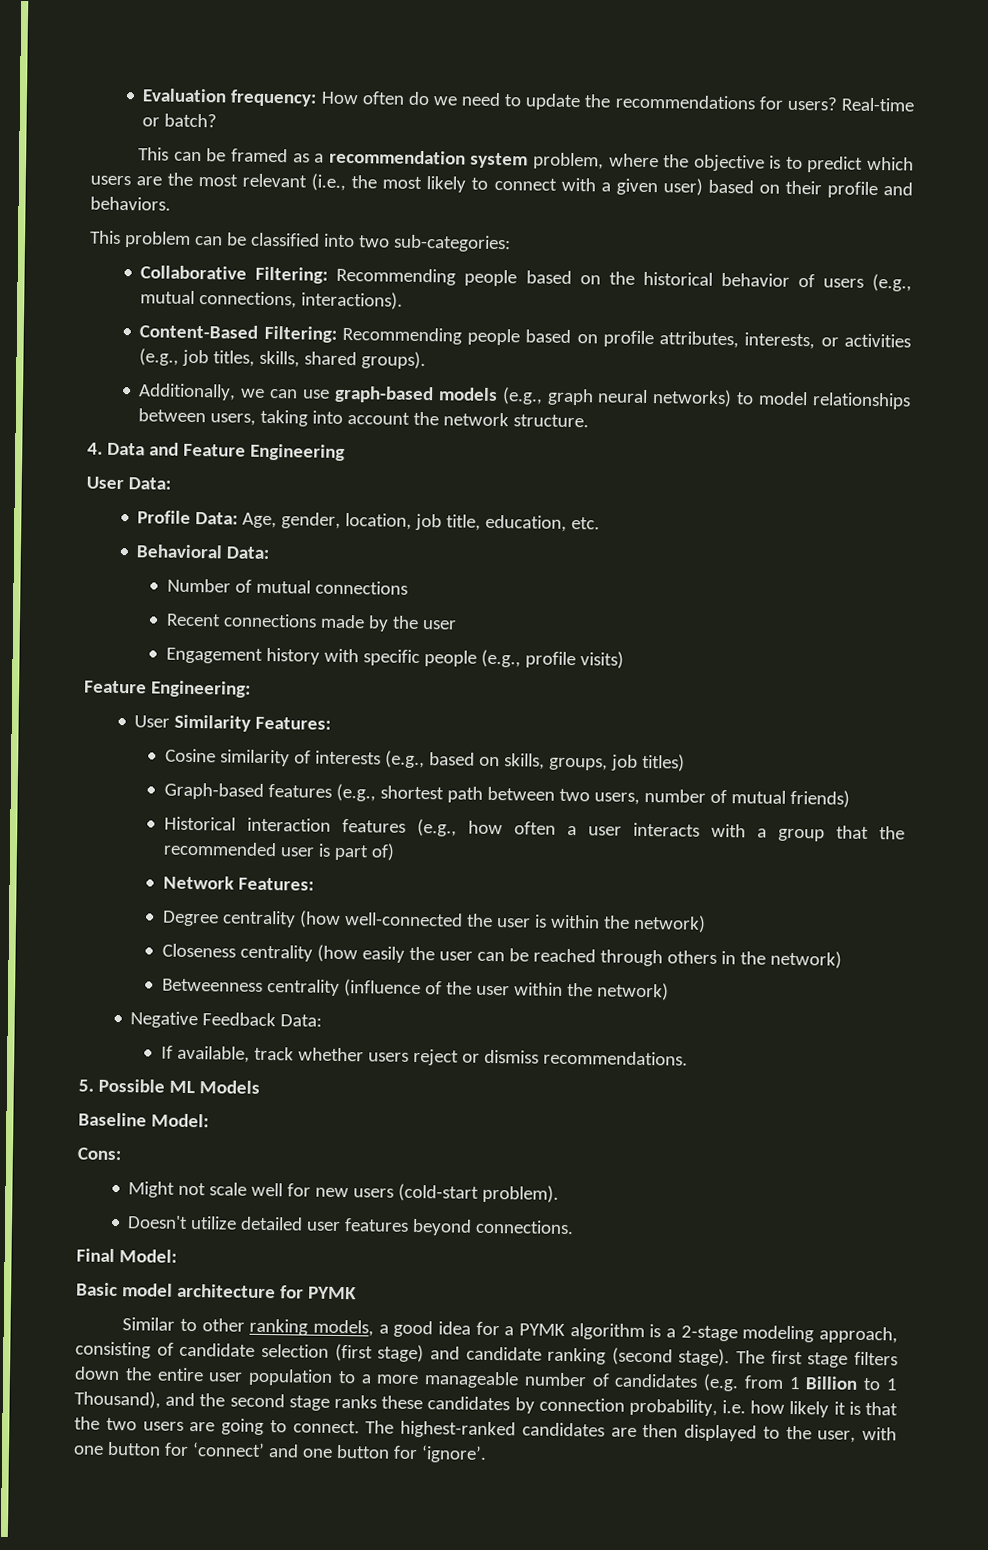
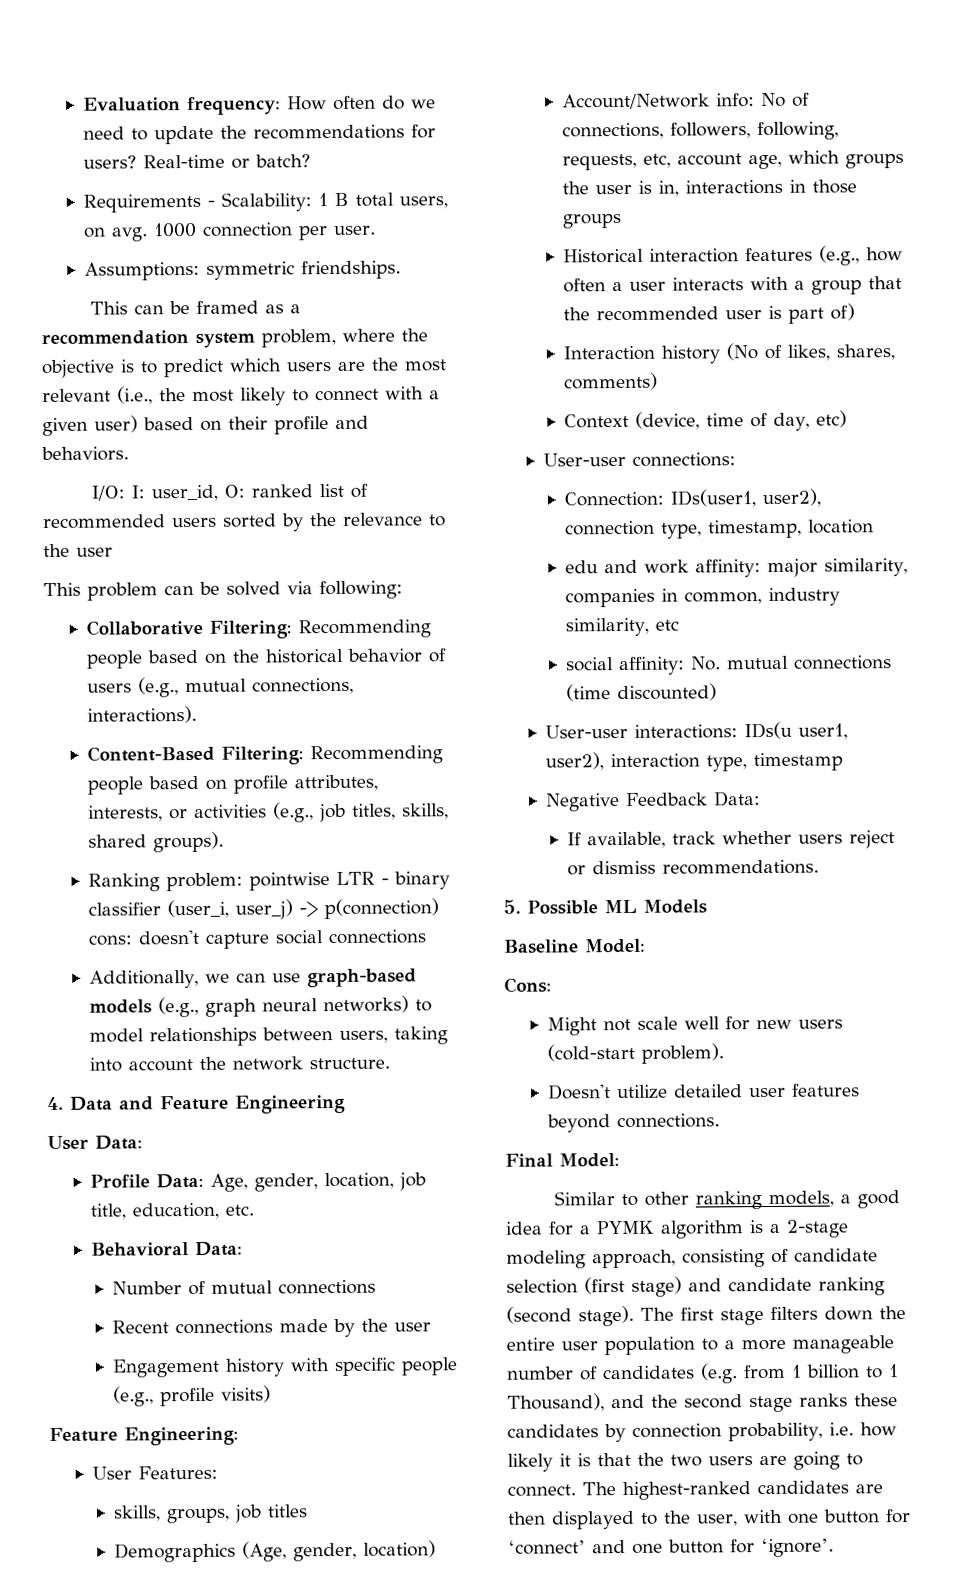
+ Requirements - Scalability: 1 B total users, on avg. 1000 connection per user.
+ Assumptions: symmetric friendships.
+ I/O: I: user_id, O: ranked list of recommended users sorted by the relevance to the user
- This problem can be classified into two sub-categories:
+ This problem can be solved via following:
+ Ranking problem: pointwise LTR - binary classifier (user_i, user_j) -> p(connection) cons: doesn't capture social connections
- User Similarity Features:
- Cosine similarity of interests (e.g., based on skills, groups, job titles)
- Graph-based features (e.g., shortest path between two users, number of mutual friends)
+ User Features:
+ skills, groups, job titles
+ Demographics (Age, gender, location)
+ Account/Network info: No of connections, followers, following, requests, etc, account age, which groups the user is in, interactions in those groups
- Network Features:
- Degree centrality (how well-connected the user is within the network)
- Closeness centrality (how easily the user can be reached through others in the network)
- Betweenness centrality (influence of the user within the network)
+ Interaction history (No of likes, shares, comments)
+ Context (device, time of day, etc)
+ User-user connections:
+ Connection: IDs(user1, user2), connection type, timestamp, location
+ edu and work affinity: major similarity, companies in common, industry similarity, etc
+ social affinity: No. mutual connections (time discounted)
+ User-user interactions: IDs(u user1, user2), interaction type, timestamp
- Basic model architecture for PYMK
- The first stage filters down the entire user population to a more manageable number of candidates (e.g. from 1 Billion to 1 Thousand), and the second stage ranks these candidates by connection probability, i.e. how likely it is that the two users are going to connect.
+ The first stage filters down the entire user population to a more manageable number of candidates (e.g. from 1 billion to 1 Thousand), and the second stage ranks these candidates by connection probability, i.e. how likely it is that the two users are going to connect.

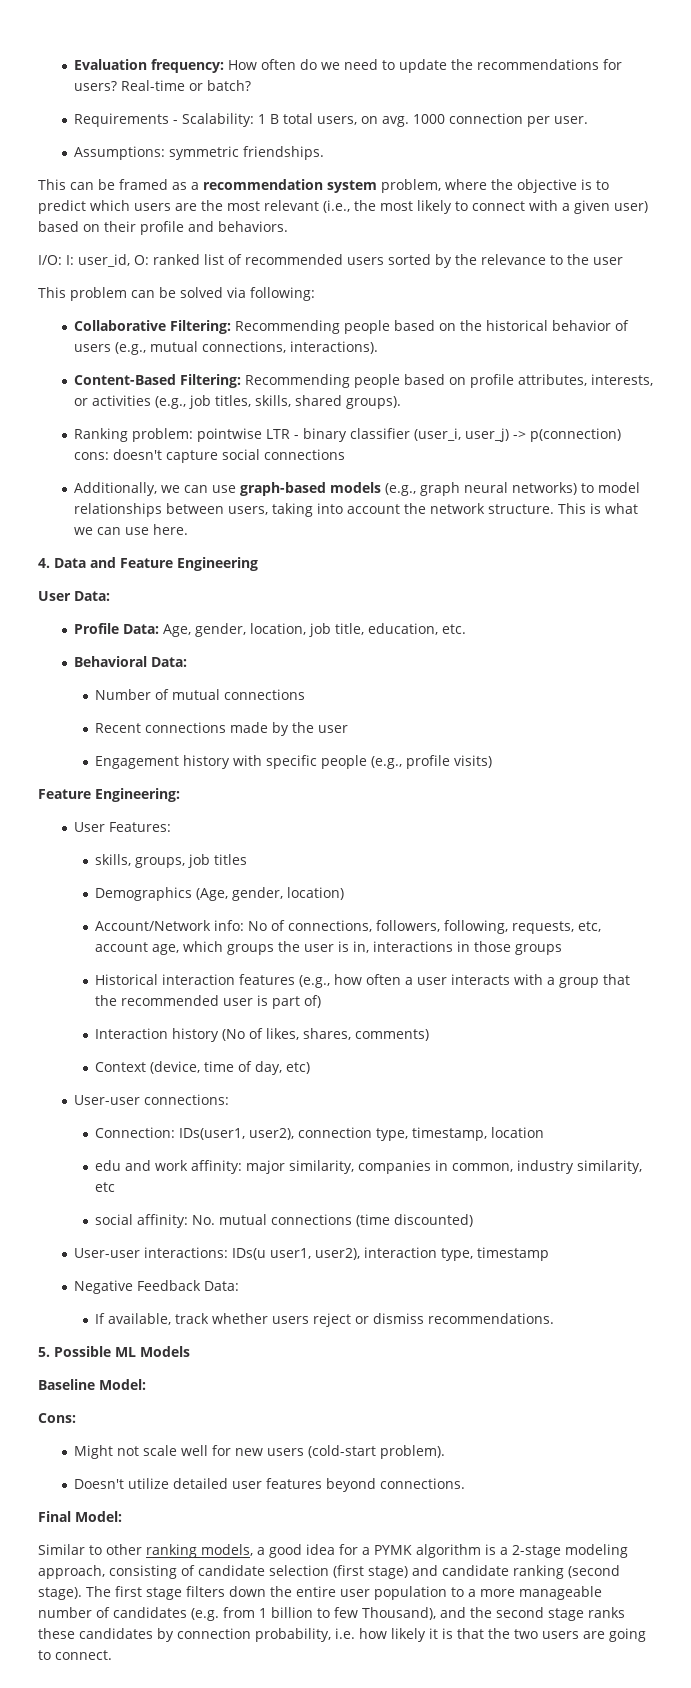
+ This is what we can use here.
- The first stage filters down the entire user population to a more manageable number of candidates (e.g. from 1 billion to 1 Thousand), and the second stage ranks these candidates by connection probability, i.e. how likely it is that the two users are going to connect. The highest-ranked candidates are then displayed to the user, with one button for ‘connect’ and one button for ‘ignore’.
+ The first stage filters down the entire user population to a more manageable number of candidates (e.g. from 1 billion to few Thousand), and the second stage ranks these candidates by connection probability, i.e. how likely it is that the two users are going to connect.

